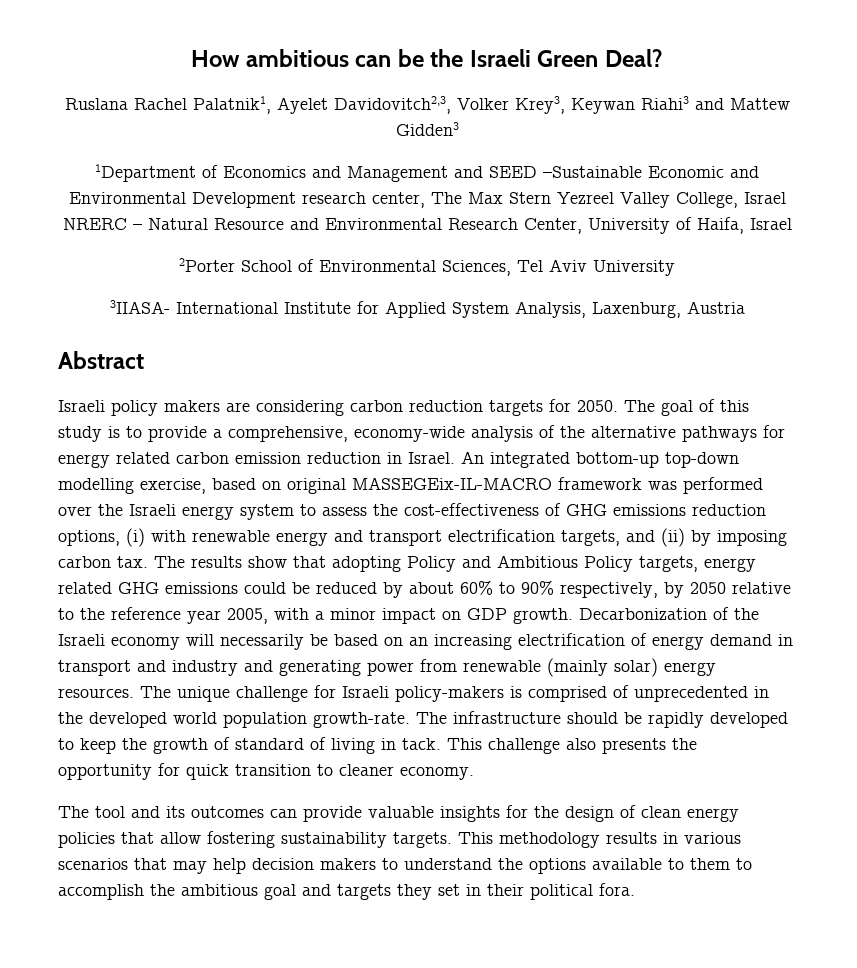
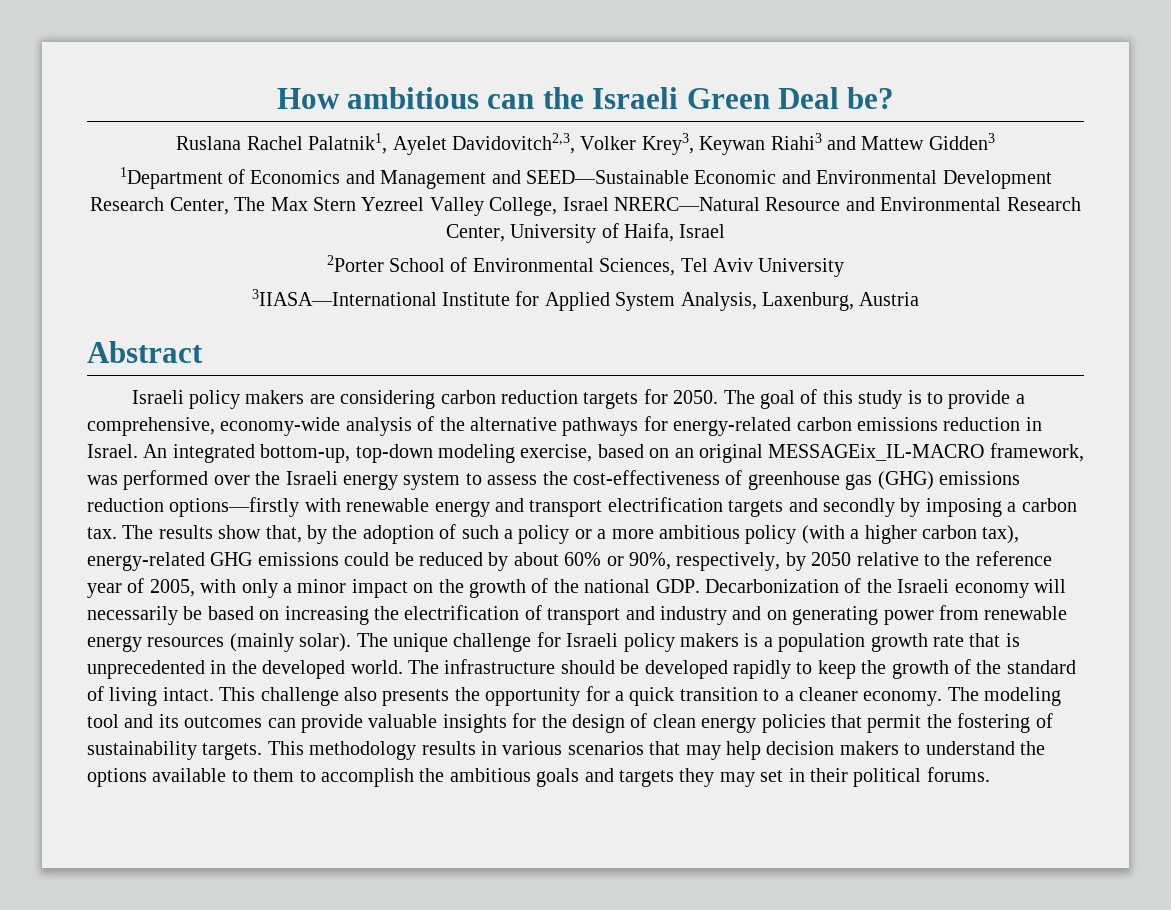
- How ambitious can be the Israeli Green Deal?
+ How ambitious can the Israeli Green Deal be?
- 1Department of Economics and Management and SEED –Sustainable Economic and Environmental Development research center, The Max Stern Yezreel Valley College, Israel NRERC – Natural Resource and Environmental Research Center, University of Haifa, Israel
+ 1Department of Economics and Management and SEED—Sustainable Economic and Environmental Development Research Center, The Max Stern Yezreel Valley College, Israel NRERC—Natural Resource and Environmental Research Center, University of Haifa, Israel
- 3IIASA- International Institute for Applied System Analysis, Laxenburg, Austria
+ 3IIASA—International Institute for Applied System Analysis, Laxenburg, Austria
- The goal of this study is to provide a comprehensive, economy-wide analysis of the alternative pathways for energy related carbon emission reduction in Israel.
+ The goal of this study is to provide a comprehensive, economy-wide analysis of the alternative pathways for energy-related carbon emissions reduction in Israel.
- An integrated bottom-up top-down modelling exercise, based on original MASSEGEix-IL-MACRO framework was performed over the Israeli energy system to assess the cost-effectiveness of GHG emissions reduction options, (i) with renewable energy and transport electrification targets, and (ii) by imposing carbon tax.
+ An integrated bottom-up, top-down modeling exercise, based on an original MESSAGEix_IL-MACRO framework, was performed over the Israeli energy system to assess the cost-effectiveness of greenhouse gas (GHG) emissions reduction options—firstly with renewable energy and transport electrification targets and secondly by imposing a carbon tax.
- The results show that adopting Policy and Ambitious Policy targets, energy related GHG emissions could be reduced by about 60% to 90% respectively, by 2050 relative to the reference year 2005, with a minor impact on GDP growth. Decarbonization of the Israeli economy will necessarily be based on an increasing electrification of energy demand in transport and industry and generating power from renewable (mainly solar) energy resources.
+ The results show that, by the adoption of such a policy or a more ambitious policy (with a higher carbon tax), energy-related GHG emissions could be reduced by about 60% or 90%, respectively, by 2050 relative to the reference year of 2005, with only a minor impact on the growth of the national GDP. Decarbonization of the Israeli economy will necessarily be based on increasing the electrification of transport and industry and on generating power from renewable energy resources (mainly solar).
- The unique challenge for Israeli policy-makers is comprised of unprecedented in the developed world population growth-rate.
+ The unique challenge for Israeli policy makers is a population growth rate that is unprecedented in the developed world.
- The infrastructure should be rapidly developed to keep the growth of standard of living in tack.
+ The infrastructure should be developed rapidly to keep the growth of the standard of living intact.
- This challenge also presents the opportunity for quick transition to cleaner economy.
- The tool and its outcomes can provide valuable insights for the design of clean energy policies that allow fostering sustainability targets.
+ This challenge also presents the opportunity for a quick transition to a cleaner economy. The modeling tool and its outcomes can provide valuable insights for the design of clean energy policies that permit the fostering of sustainability targets.
- This methodology results in various scenarios that may help decision makers to understand the options available to them to accomplish the ambitious goal and targets they set in their political fora.
+ This methodology results in various scenarios that may help decision makers to understand the options available to them to accomplish the ambitious goals and targets they may set in their political forums.

